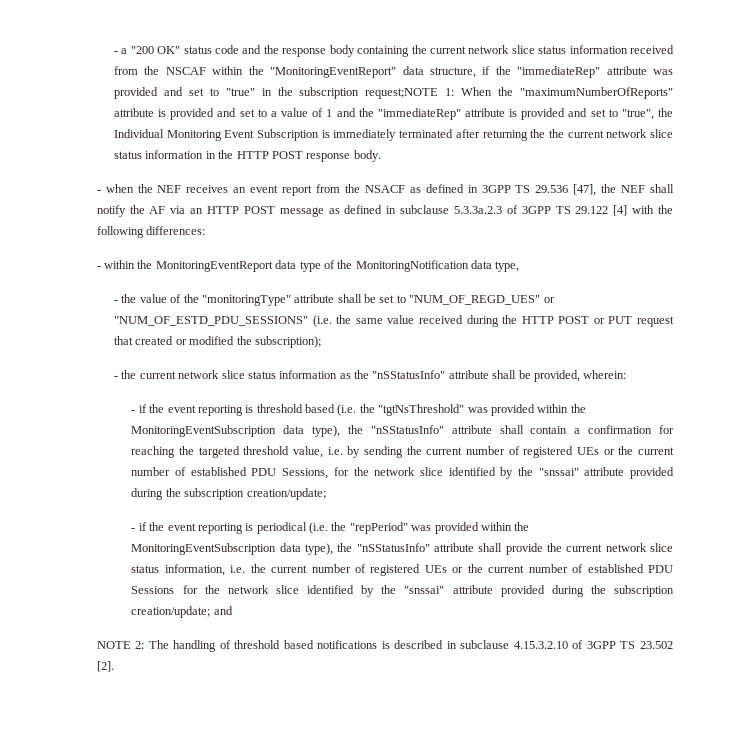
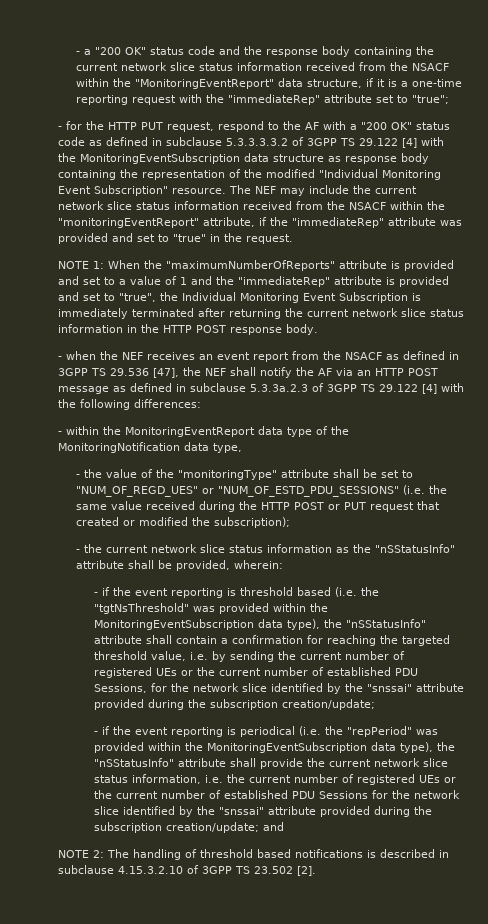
- - a "200 OK" status code and the response body containing the current network slice status information received from the NSCAF within the "MonitoringEventReport" data structure, if the "immediateRep" attribute was provided and set to "true" in the subscription request;NOTE 1:
+ - a "200 OK" status code and the response body containing the current network slice status information received from the NSACF within the "MonitoringEventReport" data structure, if it is a one-time reporting request with the "immediateRep" attribute set to "true";
+ - for the HTTP PUT request, respond to the AF with a "200 OK" status code as defined in subclause 5.3.3.3.3.2 of 3GPP TS 29.122 [4] with the MonitoringEventSubscription data structure as response body containing the representation of the modified "Individual Monitoring Event Subscription" resource. The NEF may include the current network slice status information received from the NSACF within the "monitoringEventReport" attribute, if the "immediateRep" attribute was provided and set to "true" in the request.
+ NOTE 1:
- When the "maximumNumberOfReports" attribute is provided and set to a value of 1 and the "immediateRep" attribute is provided and set to "true", the Individual Monitoring Event Subscription is immediately terminated after returning the the current network slice status information in the HTTP POST response body.
+ When the "maximumNumberOfReports" attribute is provided and set to a value of 1 and the "immediateRep" attribute is provided and set to "true", the Individual Monitoring Event Subscription is immediately terminated after returning the current network slice status information in the HTTP POST response body.

